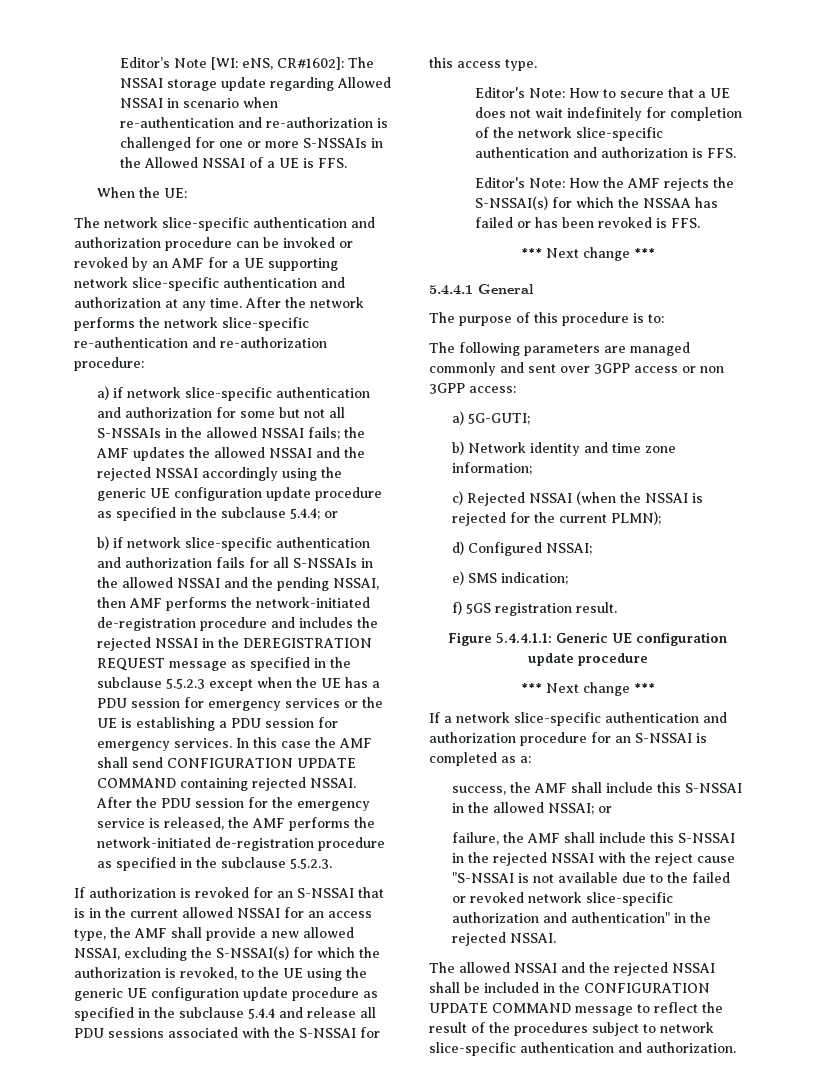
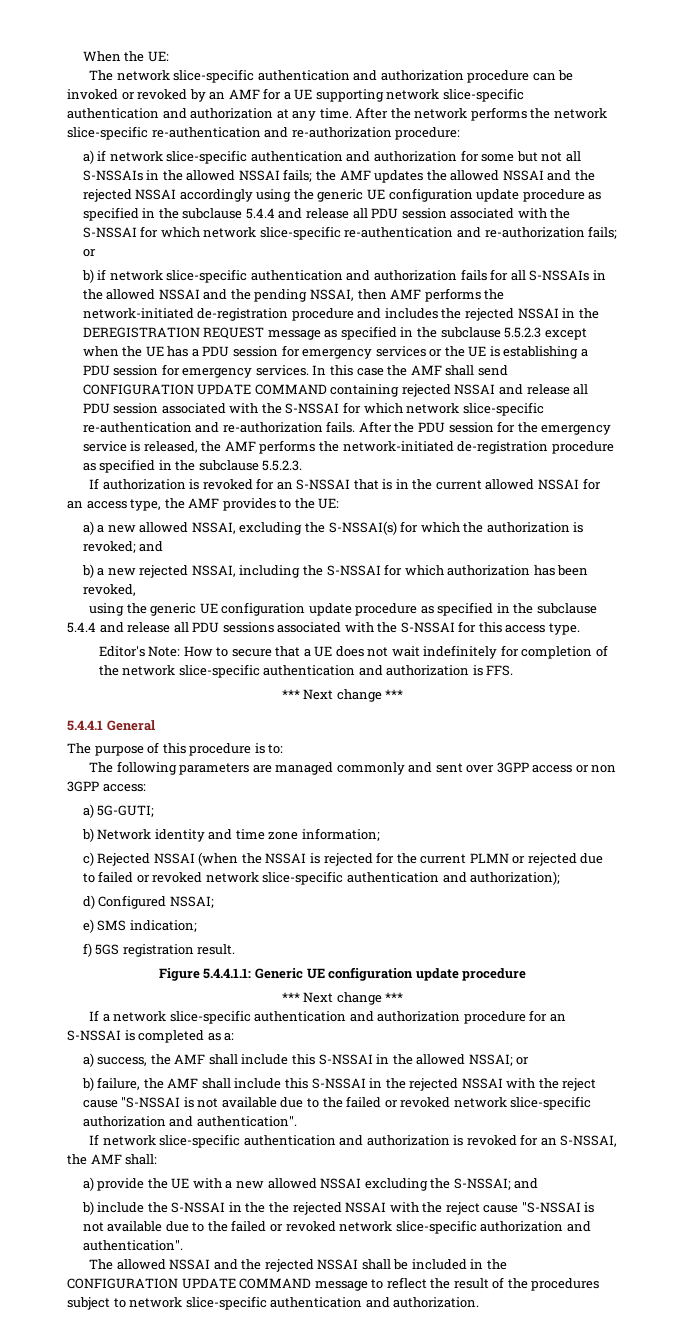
- Editor’s Note [WI: eNS, CR#1602]: The NSSAI storage update regarding Allowed NSSAI in scenario when re-authentication and re-authorization is challenged for one or more S-NSSAIs in the Allowed NSSAI of a UE is FFS.
- a) if network slice-specific authentication and authorization for some but not all S-NSSAIs in the allowed NSSAI fails; the AMF updates the allowed NSSAI and the rejected NSSAI accordingly using the generic UE configuration update procedure as specified in the subclause 5.4.4; or
+ a) if network slice-specific authentication and authorization for some but not all S-NSSAIs in the allowed NSSAI fails; the AMF updates the allowed NSSAI and the rejected NSSAI accordingly using the generic UE configuration update procedure as specified in the subclause 5.4.4 and release all PDU session associated with the S-NSSAI for which network slice-specific re-authentication and re-authorization fails; or
- In this case the AMF shall send CONFIGURATION UPDATE COMMAND containing rejected NSSAI.
+ In this case the AMF shall send CONFIGURATION UPDATE COMMAND containing rejected NSSAI and release all PDU session associated with the S-NSSAI for which network slice-specific re-authentication and re-authorization fails.
- If authorization is revoked for an S-NSSAI that is in the current allowed NSSAI for an access type, the AMF shall provide a new allowed NSSAI, excluding the S-NSSAI(s) for which the authorization is revoked, to the UE using the generic UE configuration update procedure as specified in the subclause 5.4.4 and release all PDU sessions associated with the S-NSSAI for this access type.
+ If authorization is revoked for an S-NSSAI that is in the current allowed NSSAI for an access type, the AMF provides to the UE:
+ a) a new allowed NSSAI, excluding the S-NSSAI(s) for which the authorization is revoked; and
+ b) a new rejected NSSAI, including the S-NSSAI for which authorization has been revoked,
+ using the generic UE configuration update procedure as specified in the subclause 5.4.4 and release all PDU sessions associated with the S-NSSAI for this access type.
- Editor's Note: How the AMF rejects the S-NSSAI(s) for which the NSSAA has failed or has been revoked is FFS.
- c) Rejected NSSAI (when the NSSAI is rejected for the current PLMN);
+ c) Rejected NSSAI (when the NSSAI is rejected for the current PLMN or rejected due to failed or revoked network slice-specific authentication and authorization);
- success, the AMF shall include this S-NSSAI in the allowed NSSAI; or
+ a) success, the AMF shall include this S-NSSAI in the allowed NSSAI; or
- failure, the AMF shall include this S-NSSAI in the rejected NSSAI with the reject cause "S-NSSAI is not available due to the failed or revoked network slice-specific authorization and authentication" in the rejected NSSAI.
+ b) failure, the AMF shall include this S-NSSAI in the rejected NSSAI with the reject cause "S-NSSAI is not available due to the failed or revoked network slice-specific authorization and authentication".
+ If network slice-specific authentication and authorization is revoked for an S-NSSAI, the AMF shall:
+ a) provide the UE with a new allowed NSSAI excluding the S-NSSAI; and
+ b) include the S-NSSAI in the the rejected NSSAI with the reject cause "S-NSSAI is not available due to the failed or revoked network slice-specific authorization and authentication".

